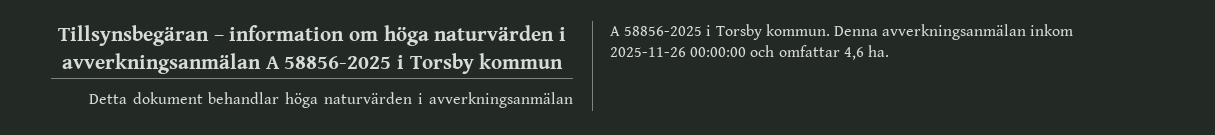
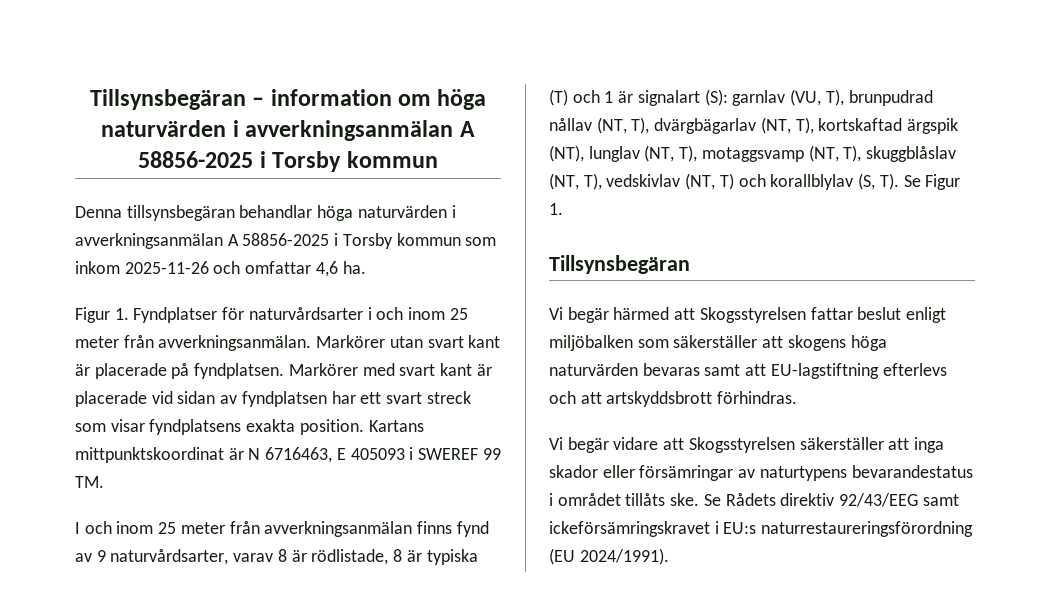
- Detta dokument behandlar höga naturvärden i avverkningsanmälan A 58856-2025 i Torsby kommun. Denna avverkningsanmälan inkom 2025-11-26 00:00:00 och omfattar 4,6 ha.
+ Denna tillsynsbegäran behandlar höga naturvärden i avverkningsanmälan A 58856-2025 i Torsby kommun som inkom 2025-11-26 och omfattar 4,6 ha.
+ Figur 1. Fyndplatser för naturvårdsarter i och inom 25 meter från avverkningsanmälan. Markörer utan svart kant är placerade på fyndplatsen. Markörer med svart kant är placerade vid sidan av fyndplatsen har ett svart streck som visar fyndplatsens exakta position. Kartans mittpunktskoordinat är N 6716463, E 405093 i SWEREF 99 TM.
+ I och inom 25 meter från avverkningsanmälan finns fynd av 9 naturvårdsarter, varav 8 är rödlistade, 8 är typiska (T) och 1 är signalart (S): garnlav (VU, T), brunpudrad nållav (NT, T), dvärgbägarlav (NT, T), kortskaftad ärgspik (NT), lunglav (NT, T), motaggsvamp (NT, T), skuggblåslav (NT, T), vedskivlav (NT, T) och korallblylav (S, T). Se Figur 1.
+ Tillsynsbegäran
+ Vi begär härmed att Skogsstyrelsen fattar beslut enligt miljöbalken som säkerställer att skogens höga naturvärden bevaras samt att EU-lagstiftning efterlevs och att artskyddsbrott förhindras.
+ Vi begär vidare att Skogsstyrelsen säkerställer att inga skador eller försämringar av naturtypens bevarandestatus i området tillåts ske. Se Rådets direktiv 92/43/EEG samt ickeförsämringskravet i EU:s naturrestaureringsförordning (EU 2024/1991).

